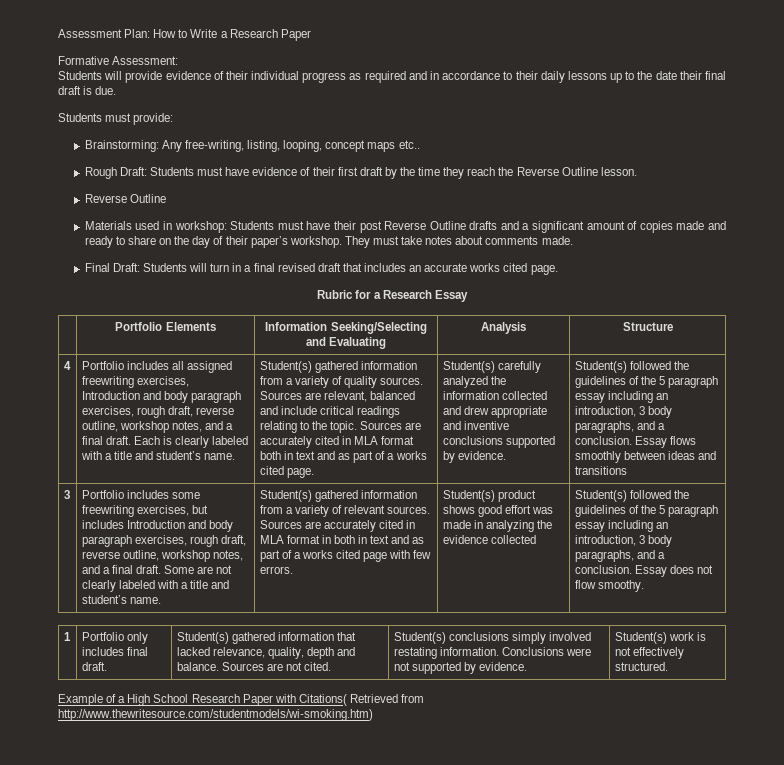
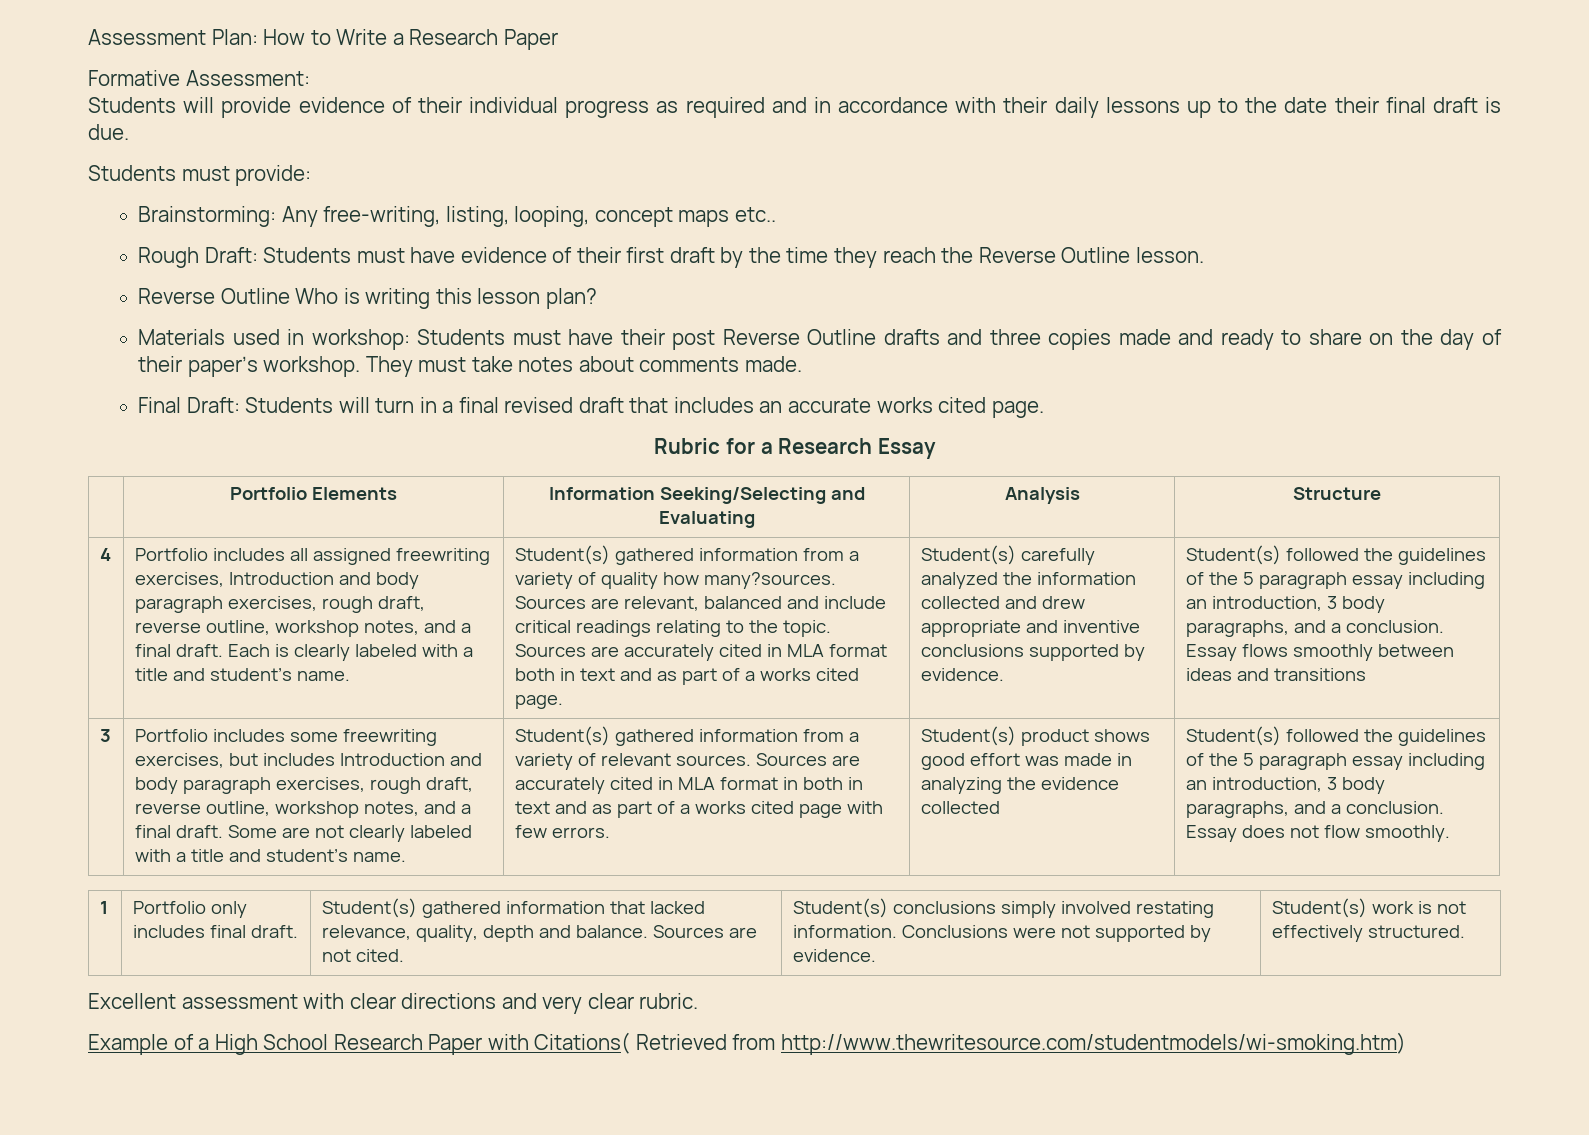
- Students will provide evidence of their individual progress as required and in accordance to their daily lessons up to the date their final draft is due.
+ Students will provide evidence of their individual progress as required and in accordance with their daily lessons up to the date their final draft is due.
  Rough Draft: Students must have evidence of their first draft by the time they reach the Reverse Outline lesson.
- Reverse Outline
+ Reverse Outline Who is writing this lesson plan?
- Materials used in workshop: Students must have their post Reverse Outline drafts and a significant amount of copies made and ready to share on the day of their paper’s workshop.
+ Materials used in workshop: Students must have their post Reverse Outline drafts and three copies made and ready to share on the day of their paper’s workshop.
- Student(s) gathered information from a variety of quality sources.
+ Student(s) gathered information from a variety of quality how many?sources.
- Essay does not flow smoothy.
+ Essay does not flow smoothly.
+ Excellent assessment with clear directions and very clear rubric.

